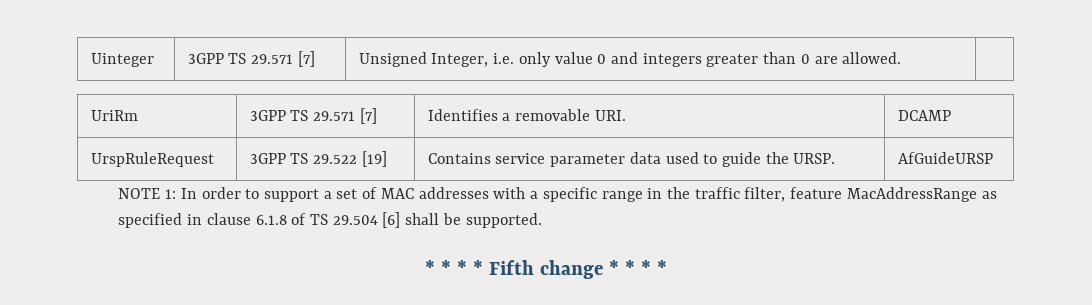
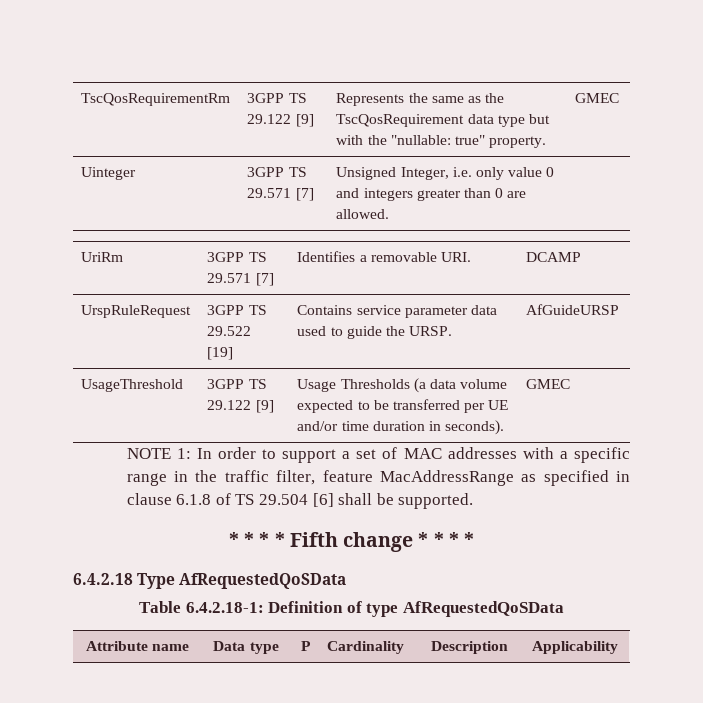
+ TscQosRequirementRm | 3GPP TS 29.122 [9] | Represents the same as the TscQosRequirement data type but with the "nullable: true" property. | GMEC
+ UsageThreshold | 3GPP TS 29.122 [9] | Usage Thresholds (a data volume expected to be transferred per UE and/or time duration in seconds). | GMEC
+ 6.4.2.18 Type AfRequestedQoSData
+ Table 6.4.2.18-1: Definition of type AfRequestedQoSData
+ Attribute name | Data type | P | Cardinality | Description | Applicability

